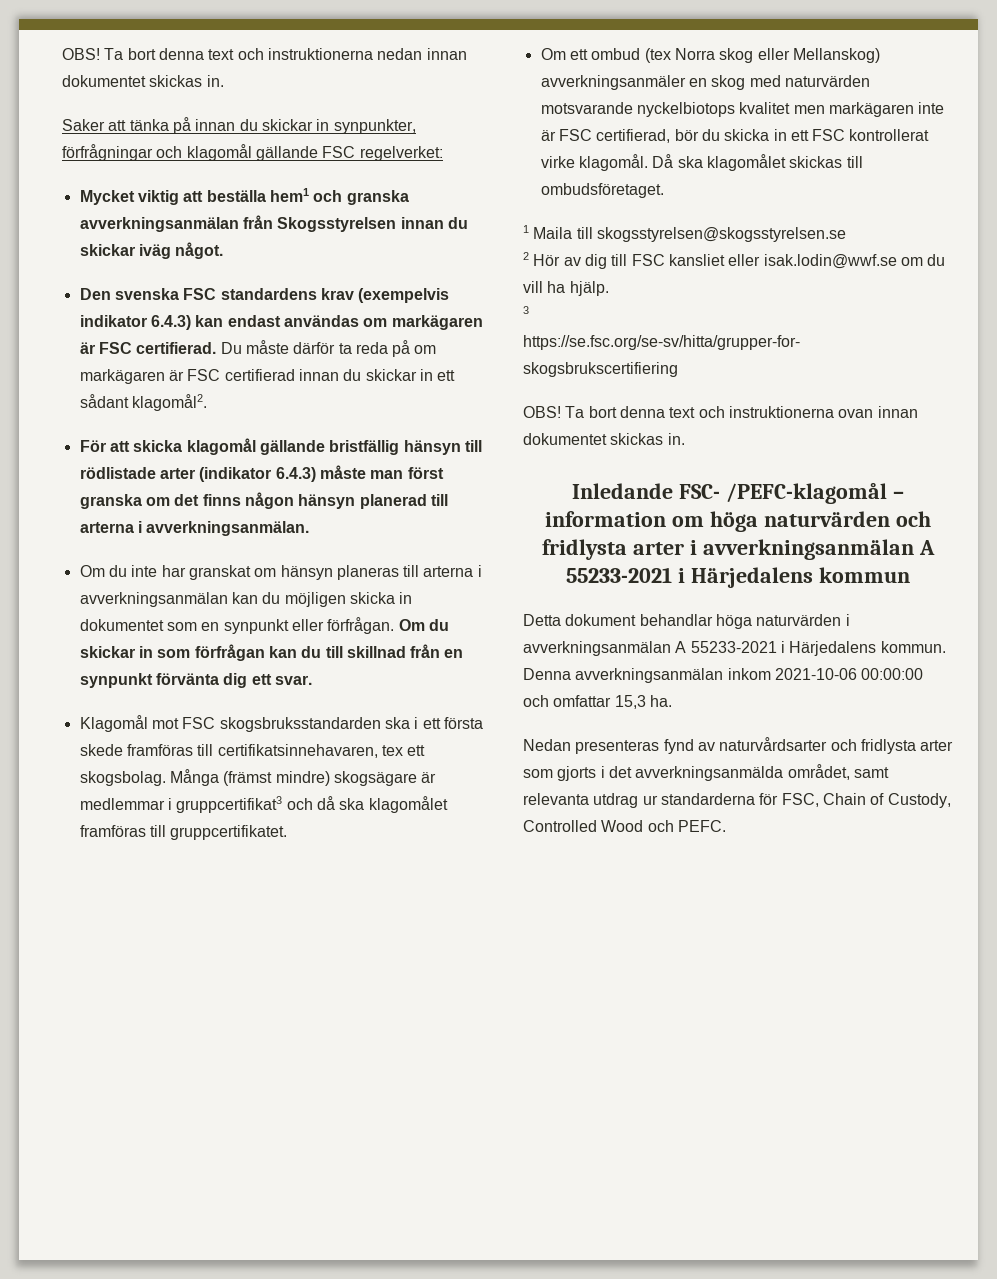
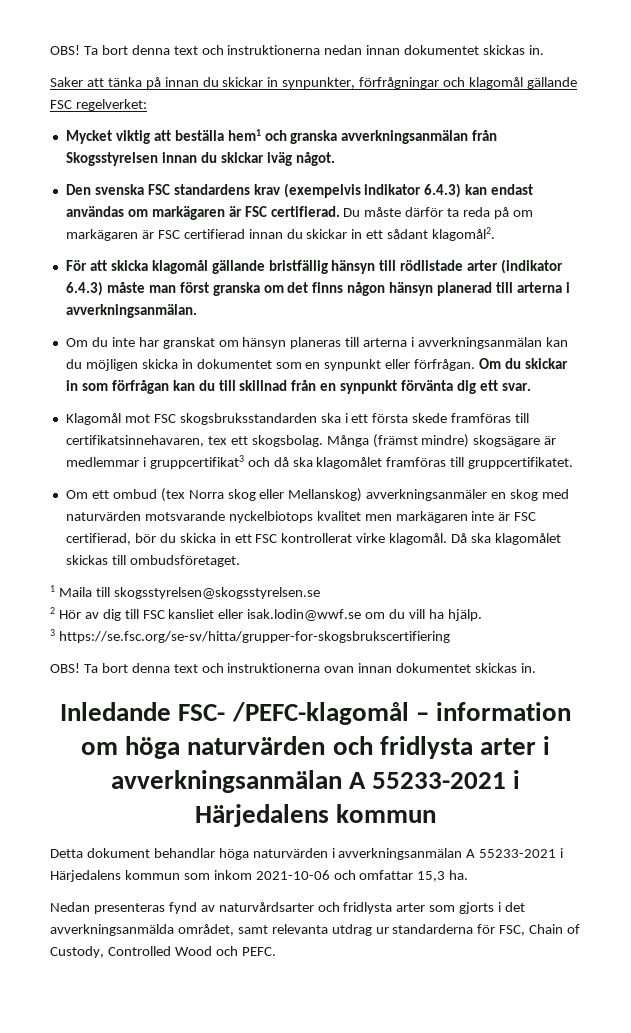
- Detta dokument behandlar höga naturvärden i avverkningsanmälan A 55233-2021 i Härjedalens kommun. Denna avverkningsanmälan inkom 2021-10-06 00:00:00 och omfattar 15,3 ha.
+ Detta dokument behandlar höga naturvärden i avverkningsanmälan A 55233-2021 i Härjedalens kommun som inkom 2021-10-06 och omfattar 15,3 ha.

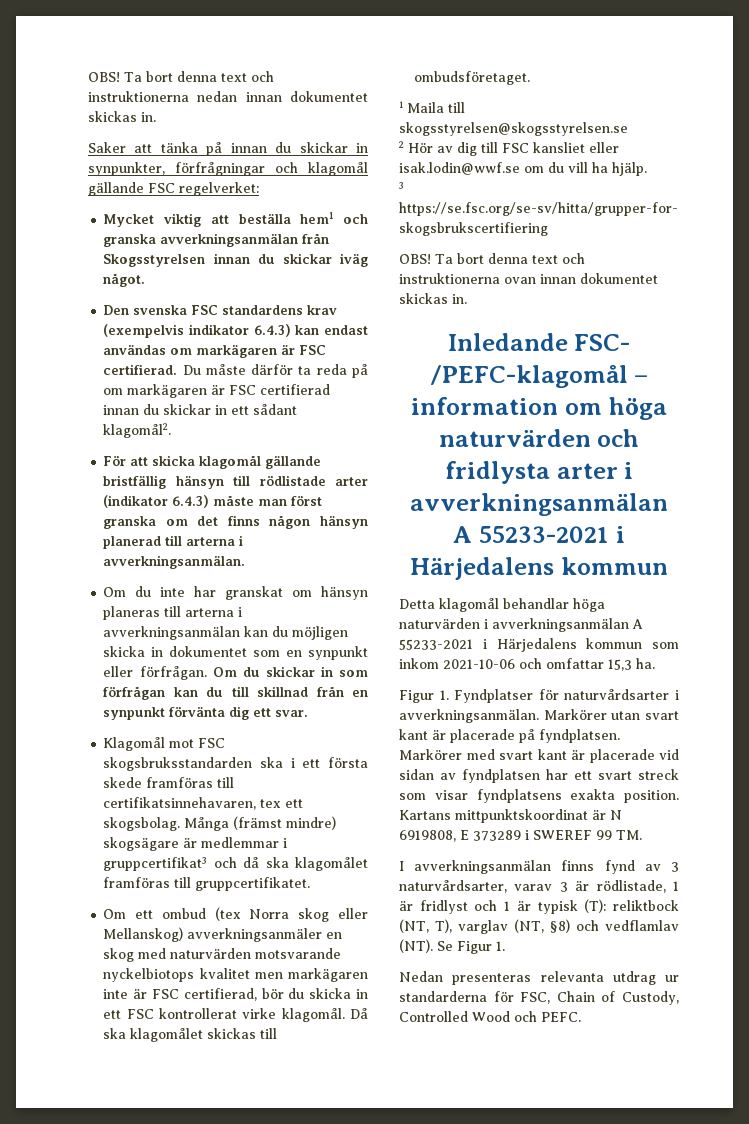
- Detta dokument behandlar höga naturvärden i avverkningsanmälan A 55233-2021 i Härjedalens kommun som inkom 2021-10-06 och omfattar 15,3 ha.
+ Detta klagomål behandlar höga naturvärden i avverkningsanmälan A 55233-2021 i Härjedalens kommun som inkom 2021-10-06 och omfattar 15,3 ha.
- Nedan presenteras fynd av naturvårdsarter och fridlysta arter som gjorts i det avverkningsanmälda området, samt relevanta utdrag ur standarderna för FSC, Chain of Custody, Controlled Wood och PEFC.
+ Figur 1. Fyndplatser för naturvårdsarter i avverkningsanmälan. Markörer utan svart kant är placerade på fyndplatsen. Markörer med svart kant är placerade vid sidan av fyndplatsen har ett svart streck som visar fyndplatsens exakta position. Kartans mittpunktskoordinat är N 6919808, E 373289 i SWEREF 99 TM.
+ I avverkningsanmälan finns fynd av 3 naturvårdsarter, varav 3 är rödlistade, 1 är fridlyst och 1 är typisk (T): reliktbock (NT, T), varglav (NT, §8) och vedflamlav (NT). Se Figur 1.
+ Nedan presenteras relevanta utdrag ur standarderna för FSC, Chain of Custody, Controlled Wood och PEFC.

